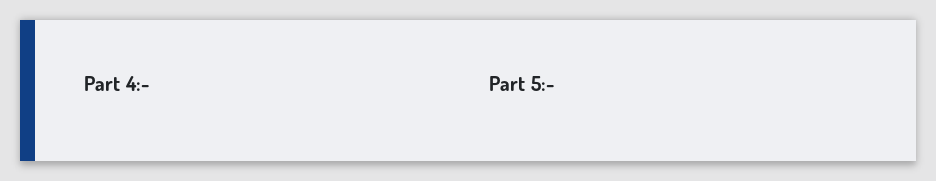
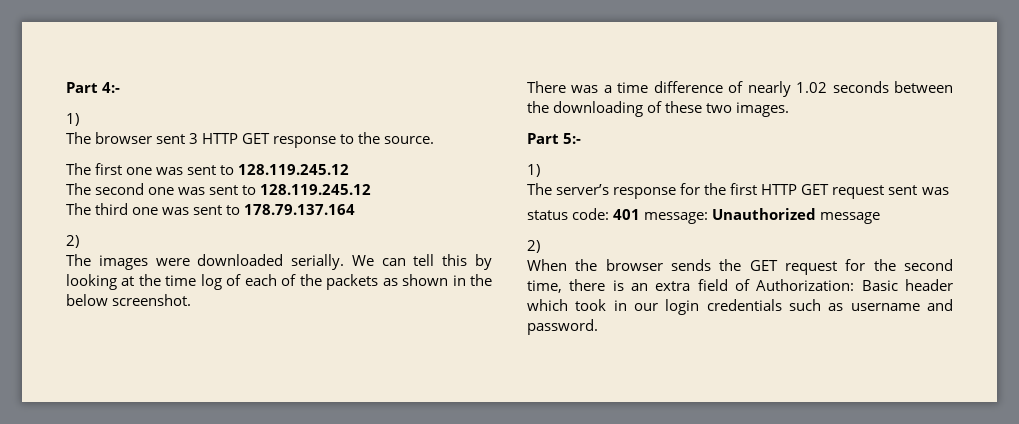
  Part 4:-
+ 1)
+ The browser sent 3 HTTP GET response to the source.
+ The first one was sent to 128.119.245.12
+ The second one was sent to 128.119.245.12
+ The third one was sent to 178.79.137.164
+ 2)
+ The images were downloaded serially. We can tell this by looking at the time log of each of the packets as shown in the below screenshot.
+ There was a time difference of nearly 1.02 seconds between the downloading of these two images.
  Part 5:-
+ 1)
+ The server’s response for the first HTTP GET request sent was
+ status code: 401 message: Unauthorized message
+ 2)
+ When the browser sends the GET request for the second time, there is an extra field of Authorization: Basic header which took in our login credentials such as username and password.

